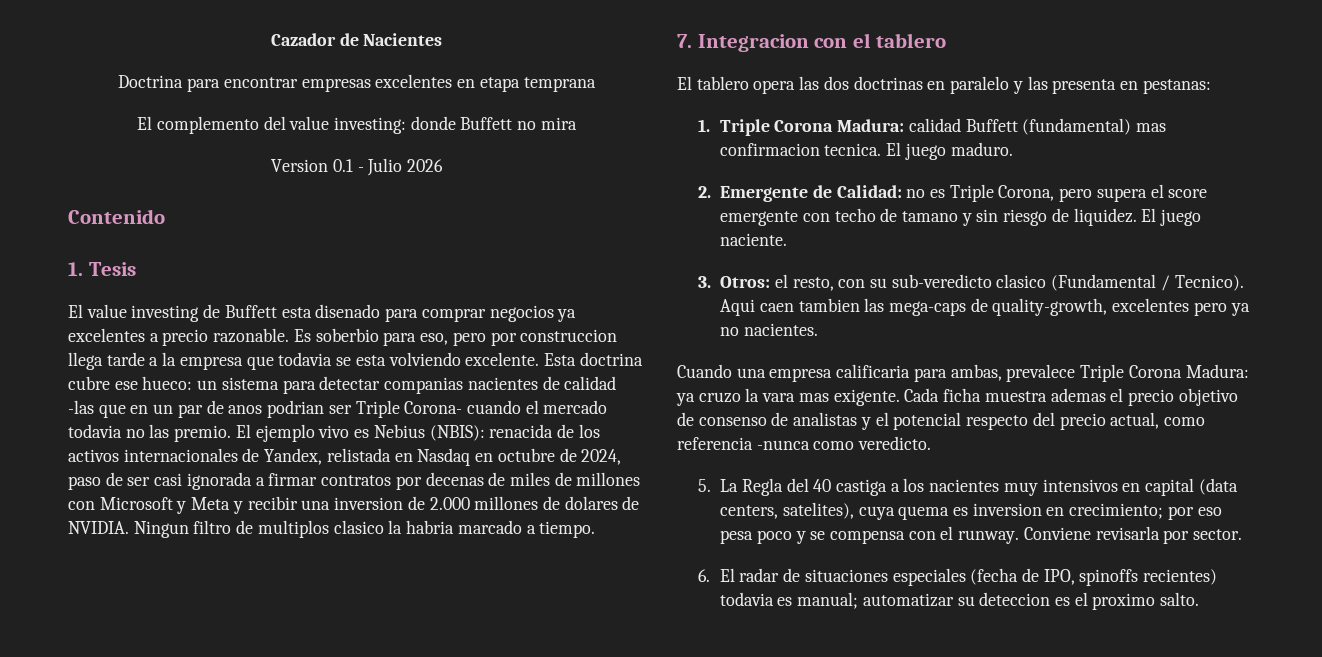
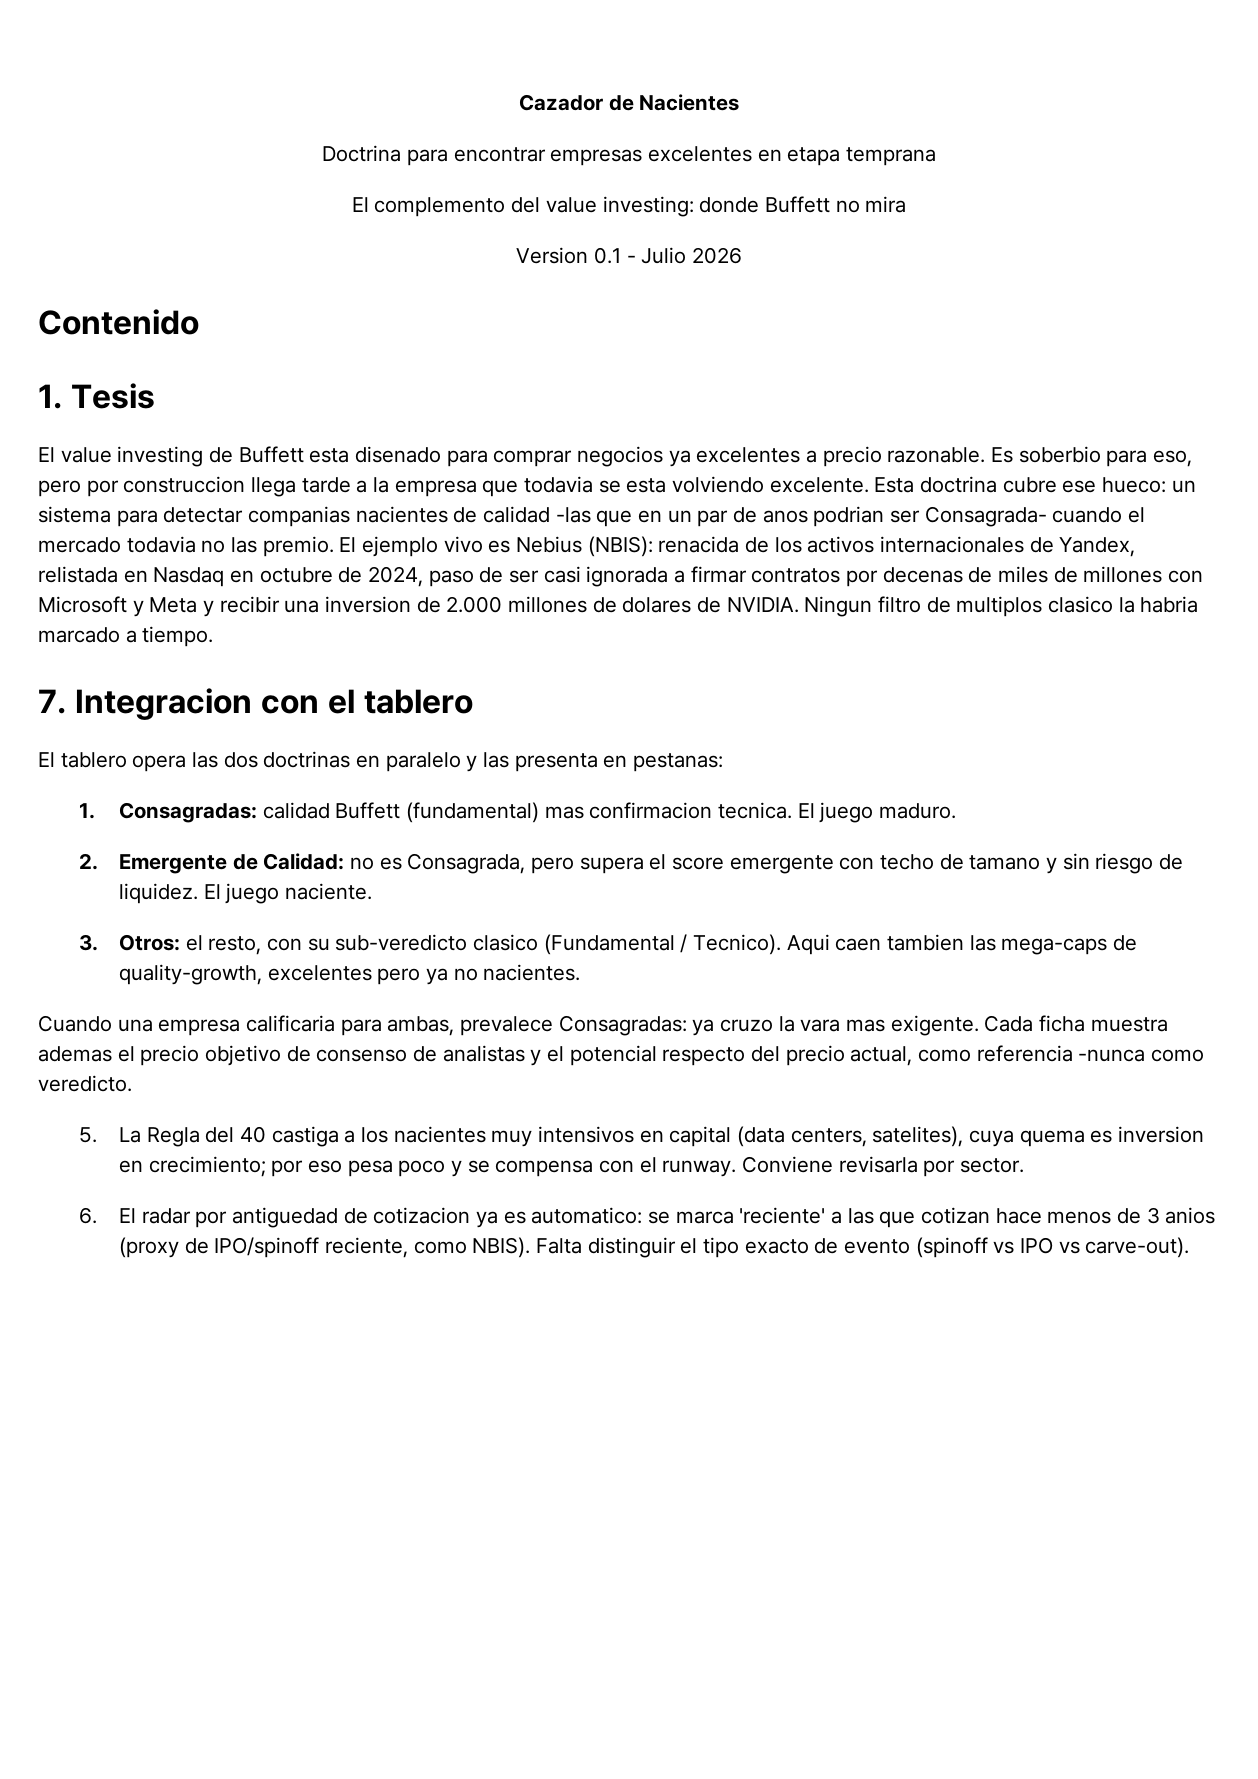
- Esta doctrina cubre ese hueco: un sistema para detectar companias nacientes de calidad -las que en un par de anos podrian ser Triple Corona- cuando el mercado todavia no las premio.
+ Esta doctrina cubre ese hueco: un sistema para detectar companias nacientes de calidad -las que en un par de anos podrian ser Consagrada- cuando el mercado todavia no las premio.
- 1. Triple Corona Madura: calidad Buffett (fundamental) mas confirmacion tecnica.
+ 1. Consagradas: calidad Buffett (fundamental) mas confirmacion tecnica.
- 2. Emergente de Calidad: no es Triple Corona, pero supera el score emergente con techo de tamano y sin riesgo de liquidez.
+ 2. Emergente de Calidad: no es Consagrada, pero supera el score emergente con techo de tamano y sin riesgo de liquidez.
- Cuando una empresa calificaria para ambas, prevalece Triple Corona Madura: ya cruzo la vara mas exigente.
+ Cuando una empresa calificaria para ambas, prevalece Consagradas: ya cruzo la vara mas exigente.
- 6. El radar de situaciones especiales (fecha de IPO, spinoffs recientes) todavia es manual; automatizar su deteccion es el proximo salto.
+ 6. El radar por antiguedad de cotizacion ya es automatico: se marca 'reciente' a las que cotizan hace menos de 3 anios (proxy de IPO/spinoff reciente, como NBIS). Falta distinguir el tipo exacto de evento (spinoff vs IPO vs carve-out).

